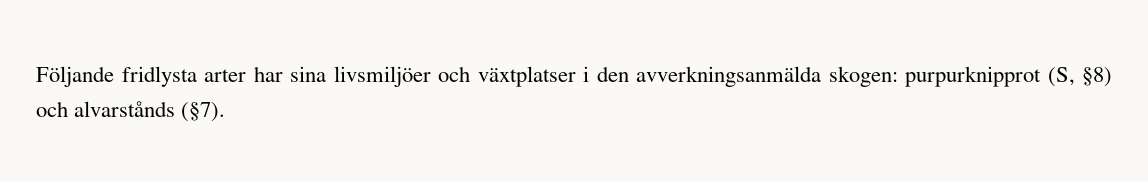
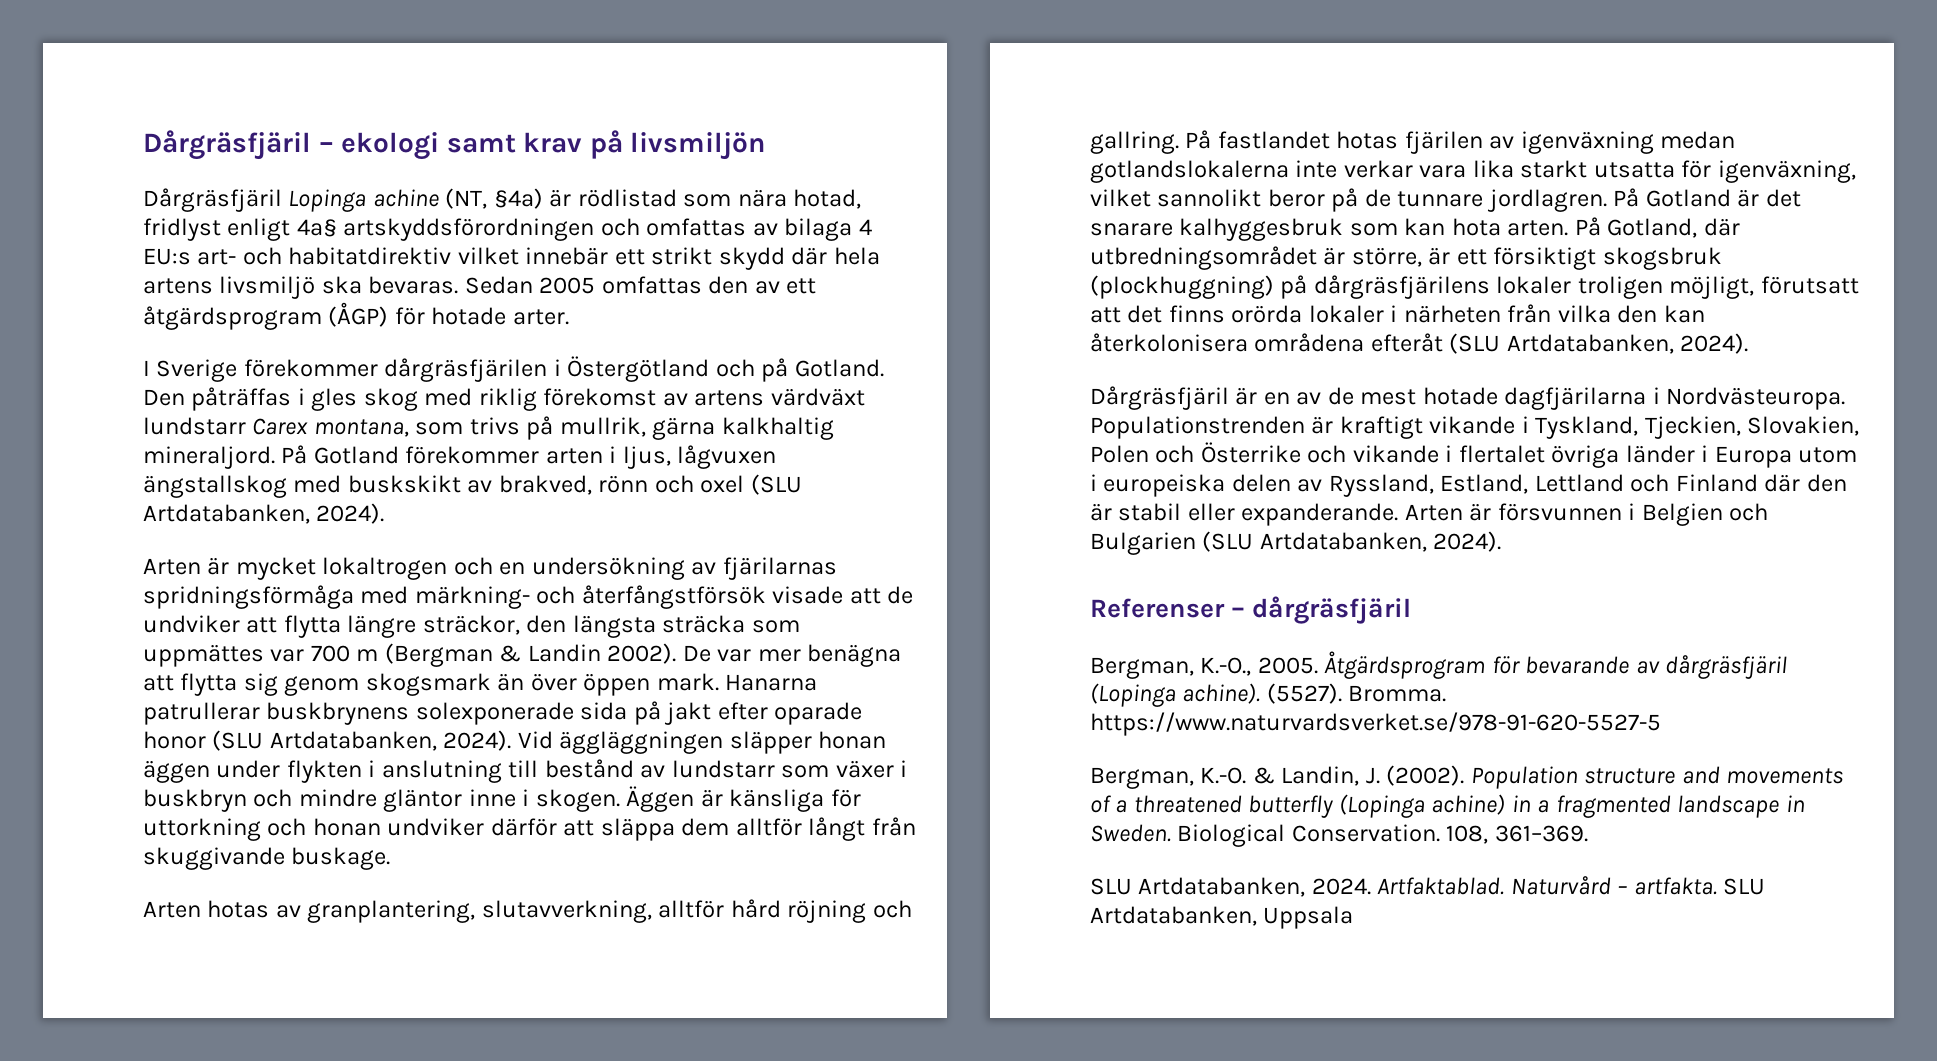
- Följande fridlysta arter har sina livsmiljöer och växtplatser i den avverkningsanmälda skogen: purpurknipprot (S, §8) och alvarstånds (§7).
+ Dårgräsfjäril – ekologi samt krav på livsmiljön
+ Dårgräsfjäril Lopinga achine (NT, §4a) är rödlistad som nära hotad, fridlyst enligt 4a§ artskyddsförordningen och omfattas av bilaga 4 EU:s art- och habitatdirektiv vilket innebär ett strikt skydd där hela artens livsmiljö ska bevaras. Sedan 2005 omfattas den av ett åtgärdsprogram (ÅGP) för hotade arter.
+ I Sverige förekommer dårgräsfjärilen i Östergötland och på Gotland. Den påträffas i gles skog med riklig förekomst av artens värdväxt lundstarr Carex montana, som trivs på mullrik, gärna kalkhaltig mineraljord. På Gotland förekommer arten i ljus, lågvuxen ängstallskog med buskskikt av brakved, rönn och oxel (SLU Artdatabanken, 2024).
+ Arten är mycket lokaltrogen och en undersökning av fjärilarnas spridningsförmåga med märkning- och återfångstförsök visade att de undviker att flytta längre sträckor, den längsta sträcka som uppmättes var 700 m (Bergman & Landin 2002). De var mer benägna att flytta sig genom skogsmark än över öppen mark. Hanarna patrullerar buskbrynens solexponerade sida på jakt efter oparade honor (SLU Artdatabanken, 2024). Vid äggläggningen släpper honan äggen under flykten i anslutning till bestånd av lundstarr som växer i buskbryn och mindre gläntor inne i skogen. Äggen är känsliga för uttorkning och honan undviker därför att släppa dem alltför långt från skuggivande buskage.
+ Arten hotas av granplantering, slutavverkning, alltför hård röjning och gallring. På fastlandet hotas fjärilen av igenväxning medan gotlandslokalerna inte verkar vara lika starkt utsatta för igenväxning, vilket sannolikt beror på de tunnare jordlagren. På Gotland är det snarare kalhyggesbruk som kan hota arten. På Gotland, där utbredningsområdet är större, är ett försiktigt skogsbruk (plockhuggning) på dårgräsfjärilens lokaler troligen möjligt, förutsatt att det finns orörda lokaler i närheten från vilka den kan återkolonisera områdena efteråt (SLU Artdatabanken, 2024).
+ Dårgräsfjäril är en av de mest hotade dagfjärilarna i Nordvästeuropa. Populationstrenden är kraftigt vikande i Tyskland, Tjeckien, Slovakien, Polen och Österrike och vikande i flertalet övriga länder i Europa utom i europeiska delen av Ryssland, Estland, Lettland och Finland där den är stabil eller expanderande. Arten är försvunnen i Belgien och Bulgarien (SLU Artdatabanken, 2024).
+ Referenser – dårgräsfjäril
+ Bergman, K.-O., 2005. Åtgärdsprogram för bevarande av dårgräsfjäril (Lopinga achine). (5527). Bromma. https://www.naturvardsverket.se/978-91-620-5527-5
+ Bergman, K.-O. & Landin, J. (2002). Population structure and movements of a threatened butterfly (Lopinga achine) in a fragmented landscape in Sweden. Biological Conservation. 108, 361–369.
+ SLU Artdatabanken, 2024. Artfaktablad. Naturvård – artfakta. SLU Artdatabanken, Uppsala

